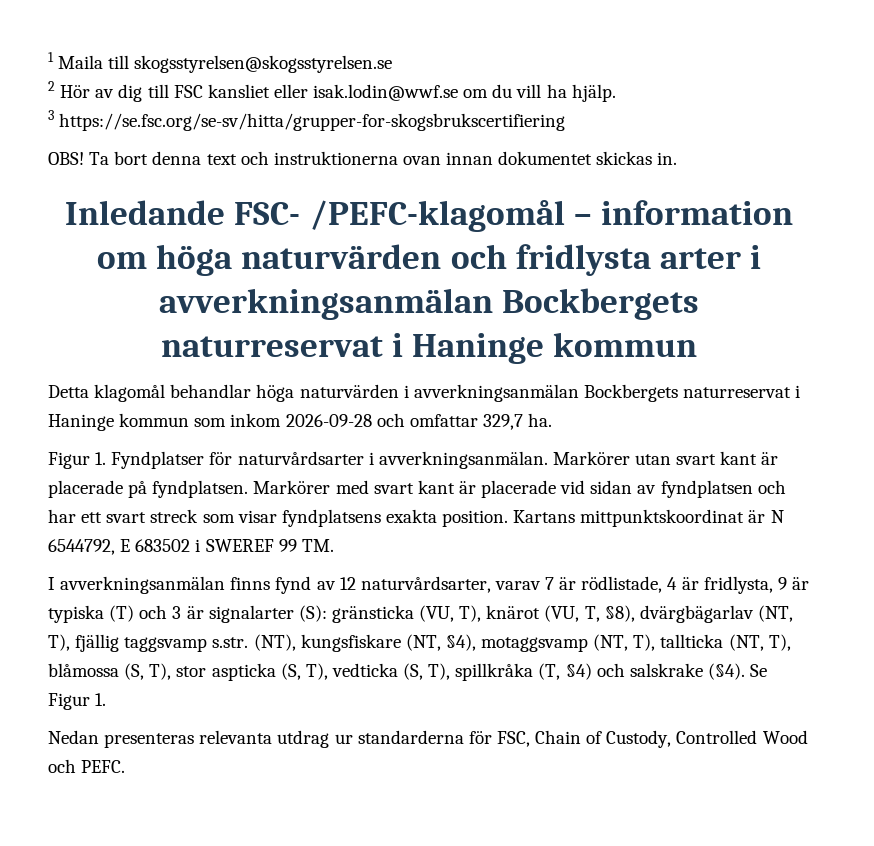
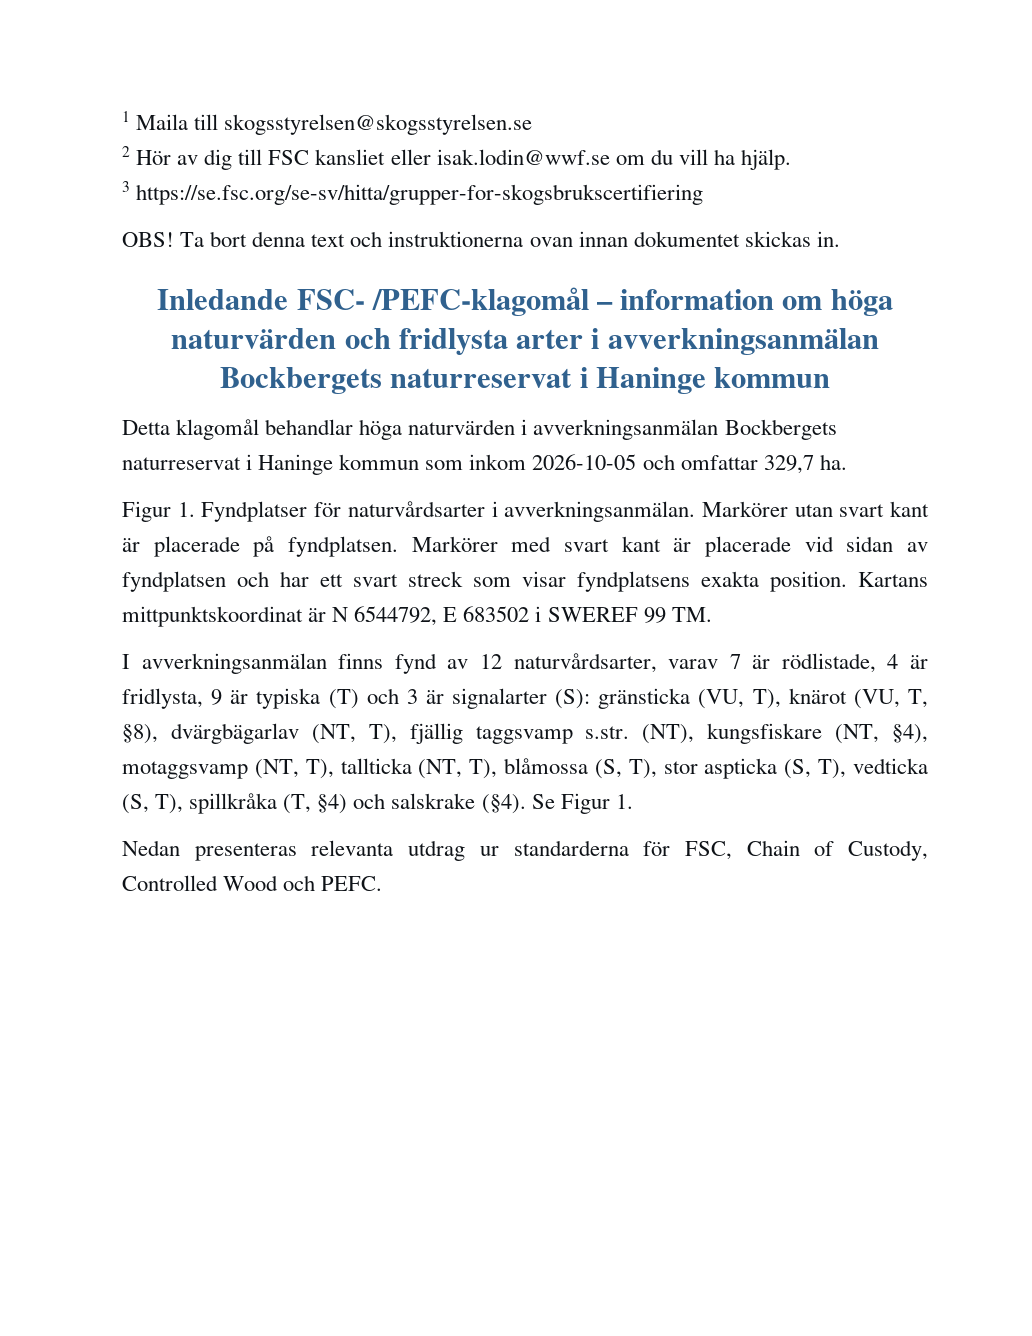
- Detta klagomål behandlar höga naturvärden i avverkningsanmälan Bockbergets naturreservat i Haninge kommun som inkom 2026-09-28 och omfattar 329,7 ha.
+ Detta klagomål behandlar höga naturvärden i avverkningsanmälan Bockbergets naturreservat i Haninge kommun som inkom 2026-10-05 och omfattar 329,7 ha.

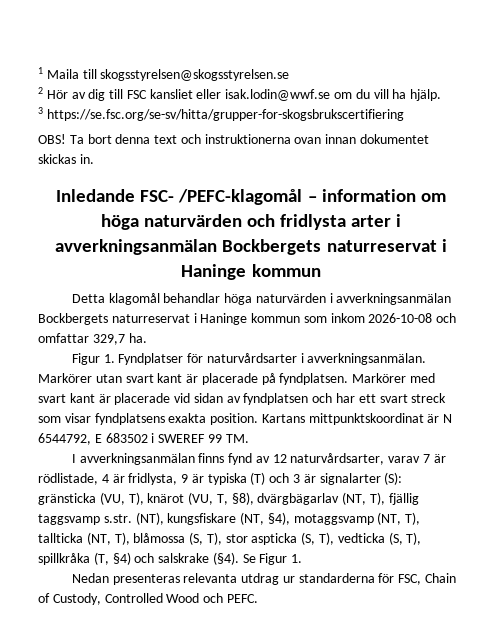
- Detta klagomål behandlar höga naturvärden i avverkningsanmälan Bockbergets naturreservat i Haninge kommun som inkom 2026-10-05 och omfattar 329,7 ha.
+ Detta klagomål behandlar höga naturvärden i avverkningsanmälan Bockbergets naturreservat i Haninge kommun som inkom 2026-10-08 och omfattar 329,7 ha.

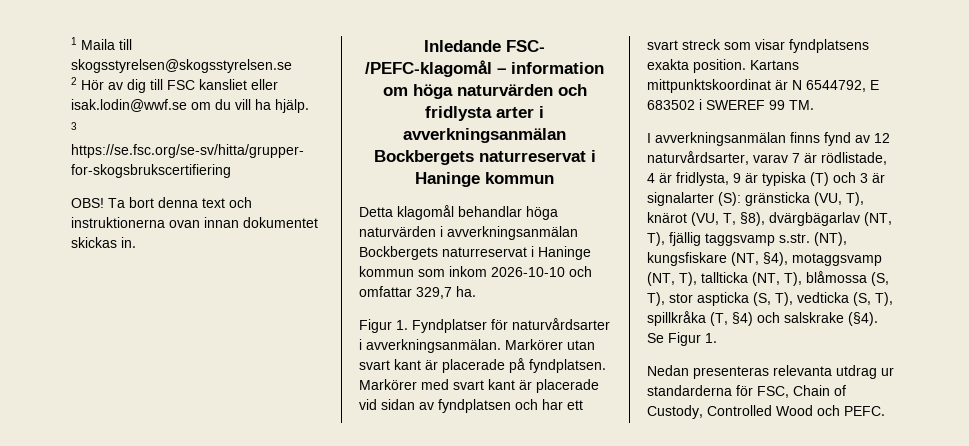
- Detta klagomål behandlar höga naturvärden i avverkningsanmälan Bockbergets naturreservat i Haninge kommun som inkom 2026-10-08 och omfattar 329,7 ha.
+ Detta klagomål behandlar höga naturvärden i avverkningsanmälan Bockbergets naturreservat i Haninge kommun som inkom 2026-10-10 och omfattar 329,7 ha.

